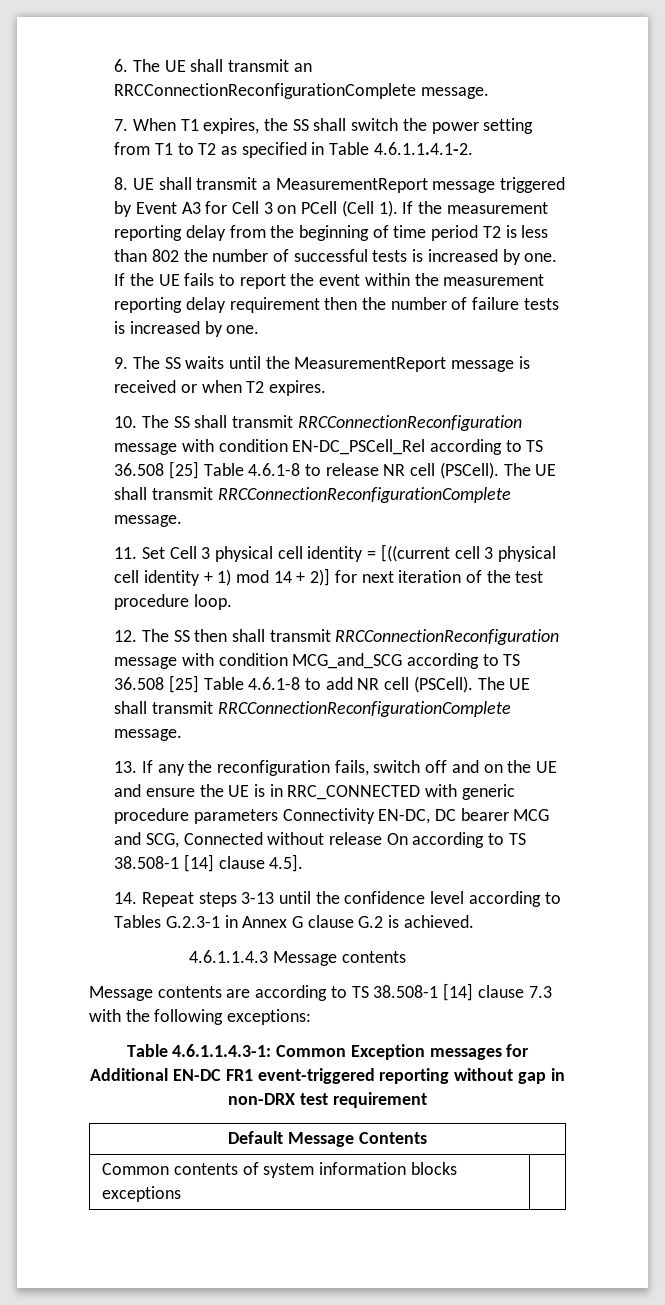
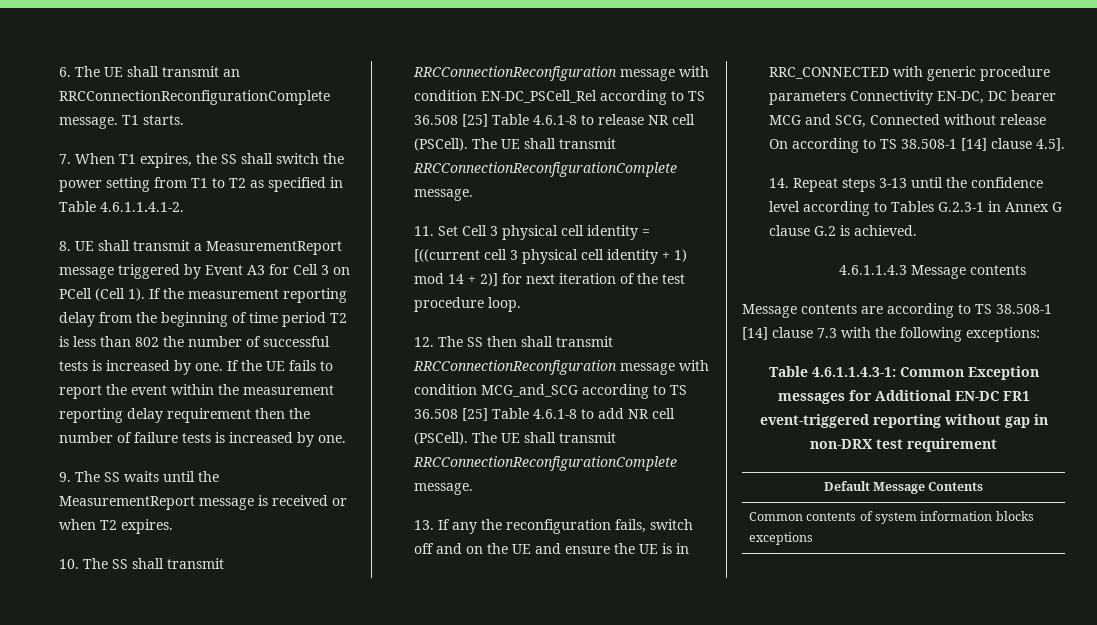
+ T1 starts.

